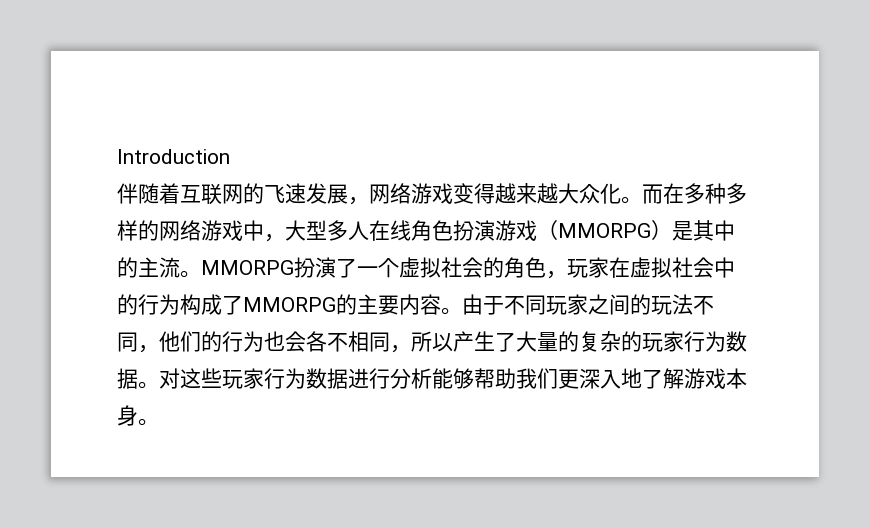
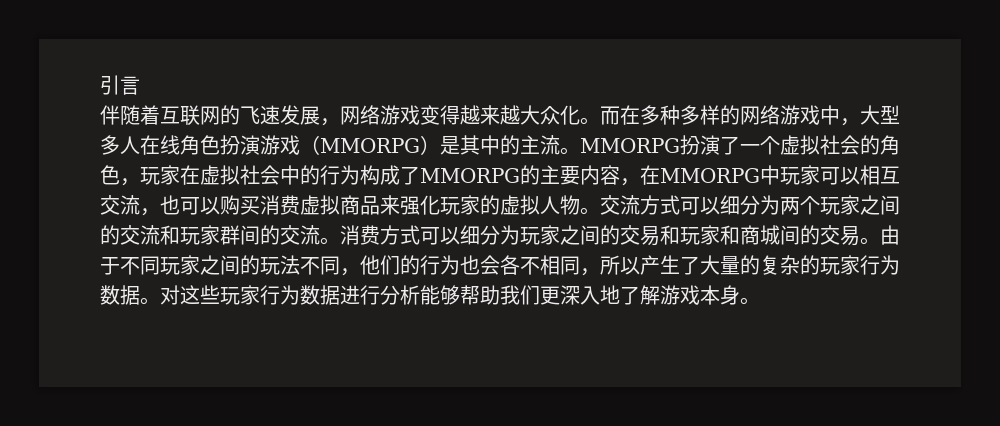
- Introduction
+ 引言
- MMORPG扮演了一个虚拟社会的角色，玩家在虚拟社会中的行为构成了MMORPG的主要内容。
+ MMORPG扮演了一个虚拟社会的角色，玩家在虚拟社会中的行为构成了MMORPG的主要内容，在MMORPG中玩家可以相互交流，也可以购买消费虚拟商品来强化玩家的虚拟人物。交流方式可以细分为两个玩家之间的交流和玩家群间的交流。消费方式可以细分为玩家之间的交易和玩家和商城间的交易。

